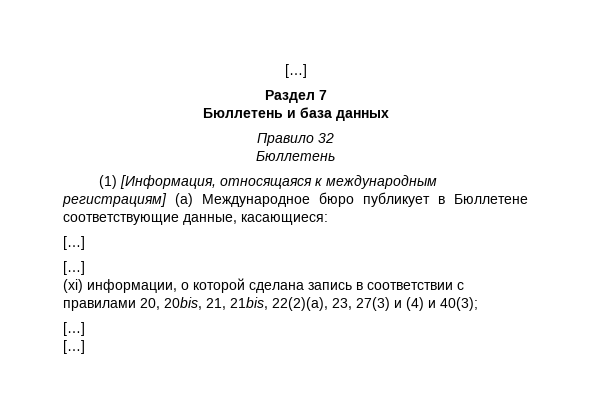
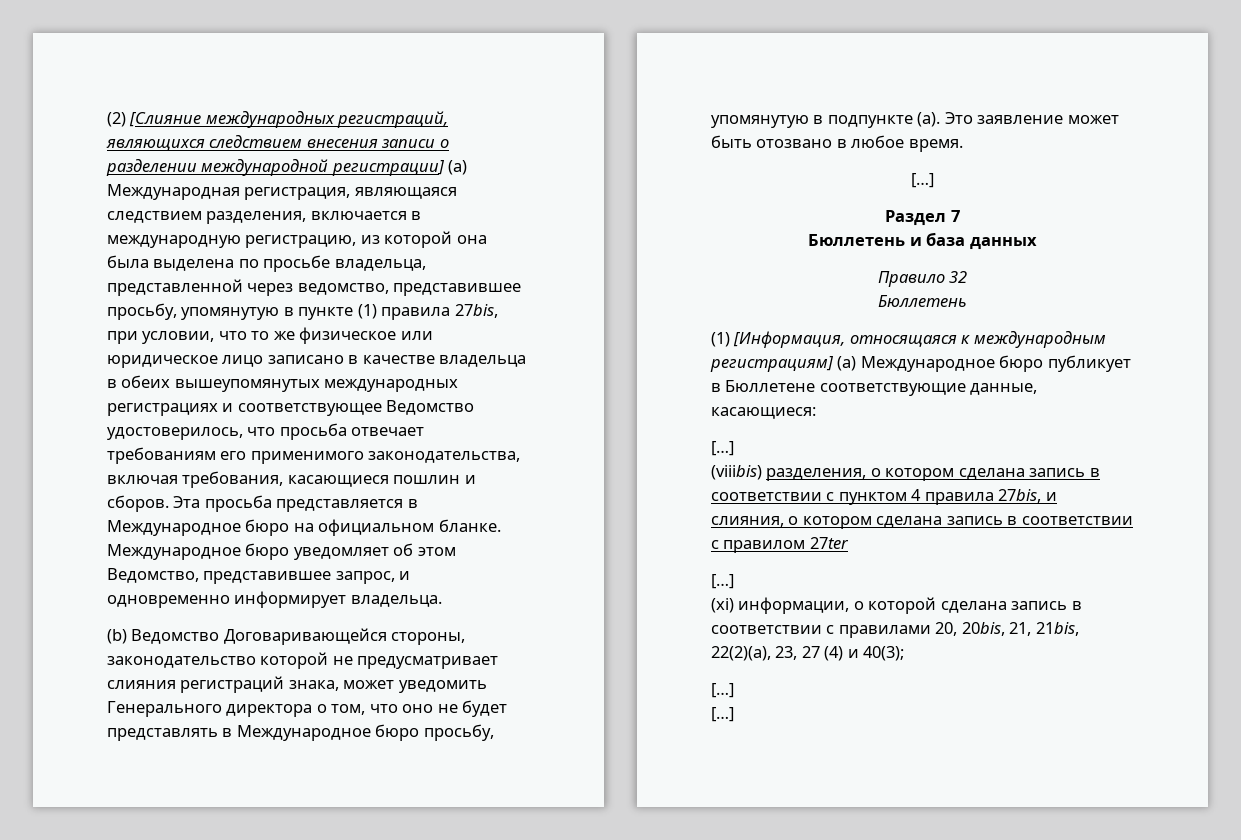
+ (2) [Слияние международных регистраций, являющихся следствием внесения записи о разделении международной регистрации] (a) Международная регистрация, являющаяся следствием разделения, включается в международную регистрацию, из которой она была выделена по просьбе владельца, представленной через ведомство, представившее просьбу, упомянутую в пункте (1) правила 27bis, при условии, что то же физическое или юридическое лицо записано в качестве владельца в обеих вышеупомянутых международных регистрациях и соответствующее Ведомство удостоверилось, что просьба отвечает требованиям его применимого законодательства, включая требования, касающиеся пошлин и сборов. Эта просьба представляется в Международное бюро на официальном бланке. Международное бюро уведомляет об этом Ведомство, представившее запрос, и одновременно информирует владельца.
+ (b) Ведомство Договаривающейся стороны, законодательство которой не предусматривает слияния регистраций знака, может уведомить Генерального директора о том, что оно не будет представлять в Международное бюро просьбу, упомянутую в подпункте (a). Это заявление может быть отозвано в любое время.
+ (viiibis) разделения, о котором сделана запись в соответствии с пунктом 4 правила 27bis, и слияния, о котором сделана запись в соответствии с правилом 27ter
- (xi) информации, о которой сделана запись в соответствии с правилами 20, 20bis, 21, 21bis, 22(2)(a), 23, 27(3) и (4) и 40(3);
+ (xi) информации, о которой сделана запись в соответствии с правилами 20, 20bis, 21, 21bis, 22(2)(a), 23, 27 (4) и 40(3);

